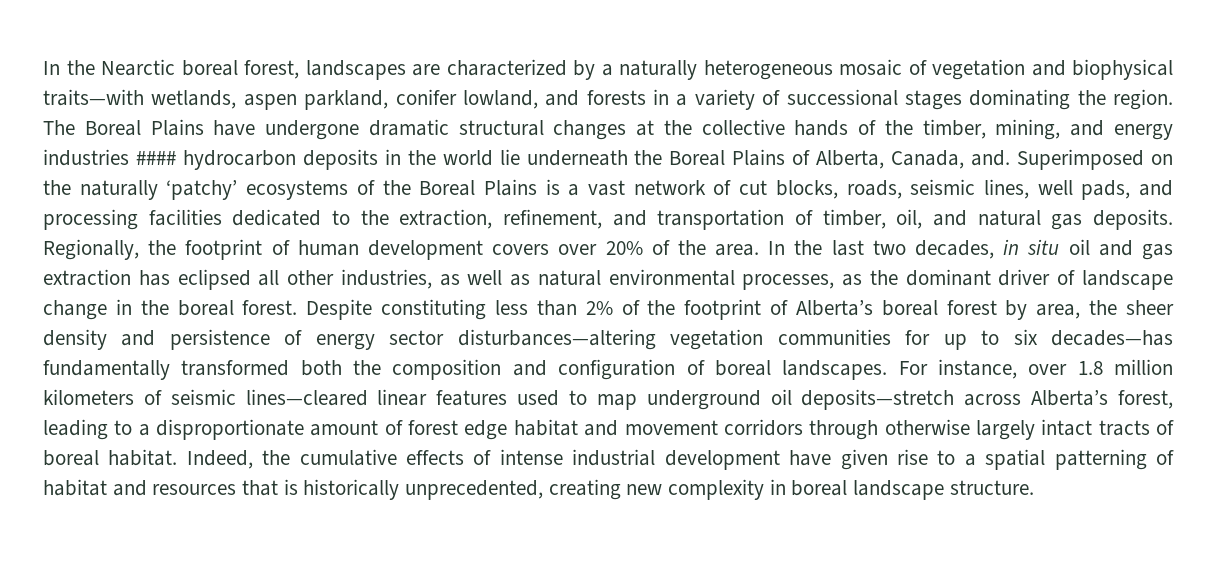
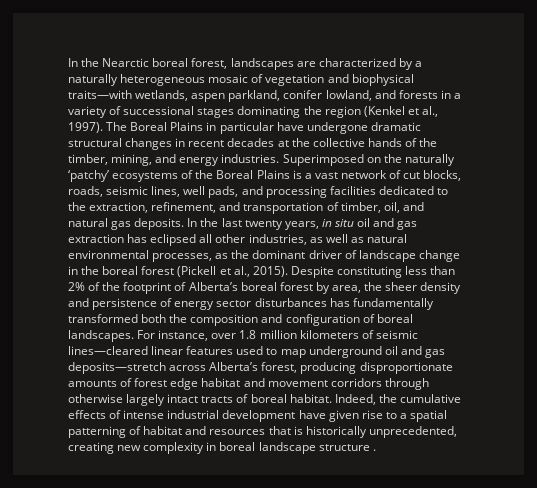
- In the Nearctic boreal forest, landscapes are characterized by a naturally heterogeneous mosaic of vegetation and biophysical traits—with wetlands, aspen parkland, conifer lowland, and forests in a variety of successional stages dominating the region.
+ In the Nearctic boreal forest, landscapes are characterized by a naturally heterogeneous mosaic of vegetation and biophysical traits—with wetlands, aspen parkland, conifer lowland, and forests in a variety of successional stages dominating the region (Kenkel et al., 1997).
- The Boreal Plains have undergone dramatic structural changes at the collective hands of the timber, mining, and energy industries #### hydrocarbon deposits in the world lie underneath the Boreal Plains of Alberta, Canada, and.
+ The Boreal Plains in particular have undergone dramatic structural changes in recent decades at the collective hands of the timber, mining, and energy industries.
- Regionally, the footprint of human development covers over 20% of the area.
- In the last two decades, in situ oil and gas extraction has eclipsed all other industries, as well as natural environmental processes, as the dominant driver of landscape change in the boreal forest.
+ In the last twenty years, in situ oil and gas extraction has eclipsed all other industries, as well as natural environmental processes, as the dominant driver of landscape change in the boreal forest (Pickell et al., 2015).
- Despite constituting less than 2% of the footprint of Alberta’s boreal forest by area, the sheer density and persistence of energy sector disturbances—altering vegetation communities for up to six decades—has fundamentally transformed both the composition and configuration of boreal landscapes.
+ Despite constituting less than 2% of the footprint of Alberta’s boreal forest by area, the sheer density and persistence of energy sector disturbances has fundamentally transformed both the composition and configuration of boreal landscapes.
- For instance, over 1.8 million kilometers of seismic lines—cleared linear features used to map underground oil deposits—stretch across Alberta’s forest, leading to a disproportionate amount of forest edge habitat and movement corridors through otherwise largely intact tracts of boreal habitat.
+ For instance, over 1.8 million kilometers of seismic lines—cleared linear features used to map underground oil and gas deposits—stretch across Alberta’s forest, producing disproportionate amounts of forest edge habitat and movement corridors through otherwise largely intact tracts of boreal habitat.
- Indeed, the cumulative effects of intense industrial development have given rise to a spatial patterning of habitat and resources that is historically unprecedented, creating new complexity in boreal landscape structure.
+ Indeed, the cumulative effects of intense industrial development have given rise to a spatial patterning of habitat and resources that is historically unprecedented, creating new complexity in boreal landscape structure .

